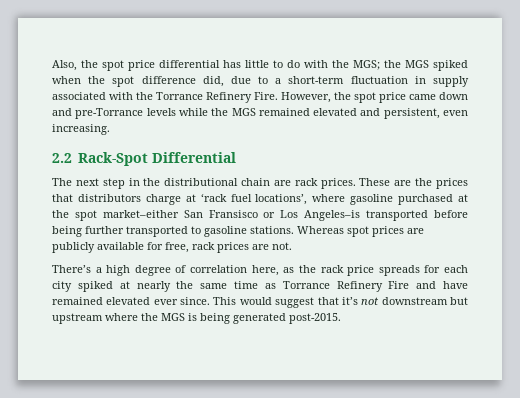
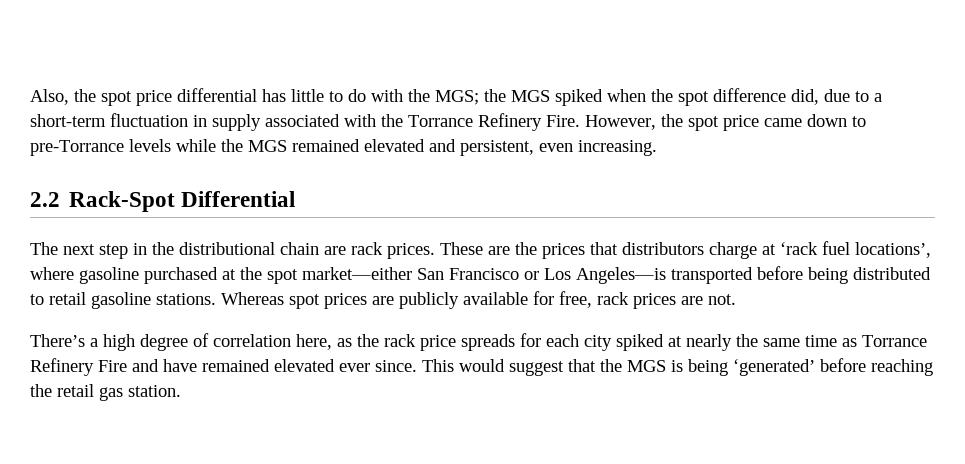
- However, the spot price came down and pre-Torrance levels while the MGS remained elevated and persistent, even increasing.
+ However, the spot price came down to pre-Torrance levels while the MGS remained elevated and persistent, even increasing.
- These are the prices that distributors charge at ‘rack fuel locations’, where gasoline purchased at the spot market–either San Fransisco or Los Angeles–is transported before being further transported to gasoline stations.
+ These are the prices that distributors charge at ‘rack fuel locations’, where gasoline purchased at the spot market—either San Francisco or Los Angeles—is transported before being distributed to retail gasoline stations.
- This would suggest that it’s not downstream but upstream where the MGS is being generated post-2015.
+ This would suggest that the MGS is being ‘generated’ before reaching the retail gas station.

